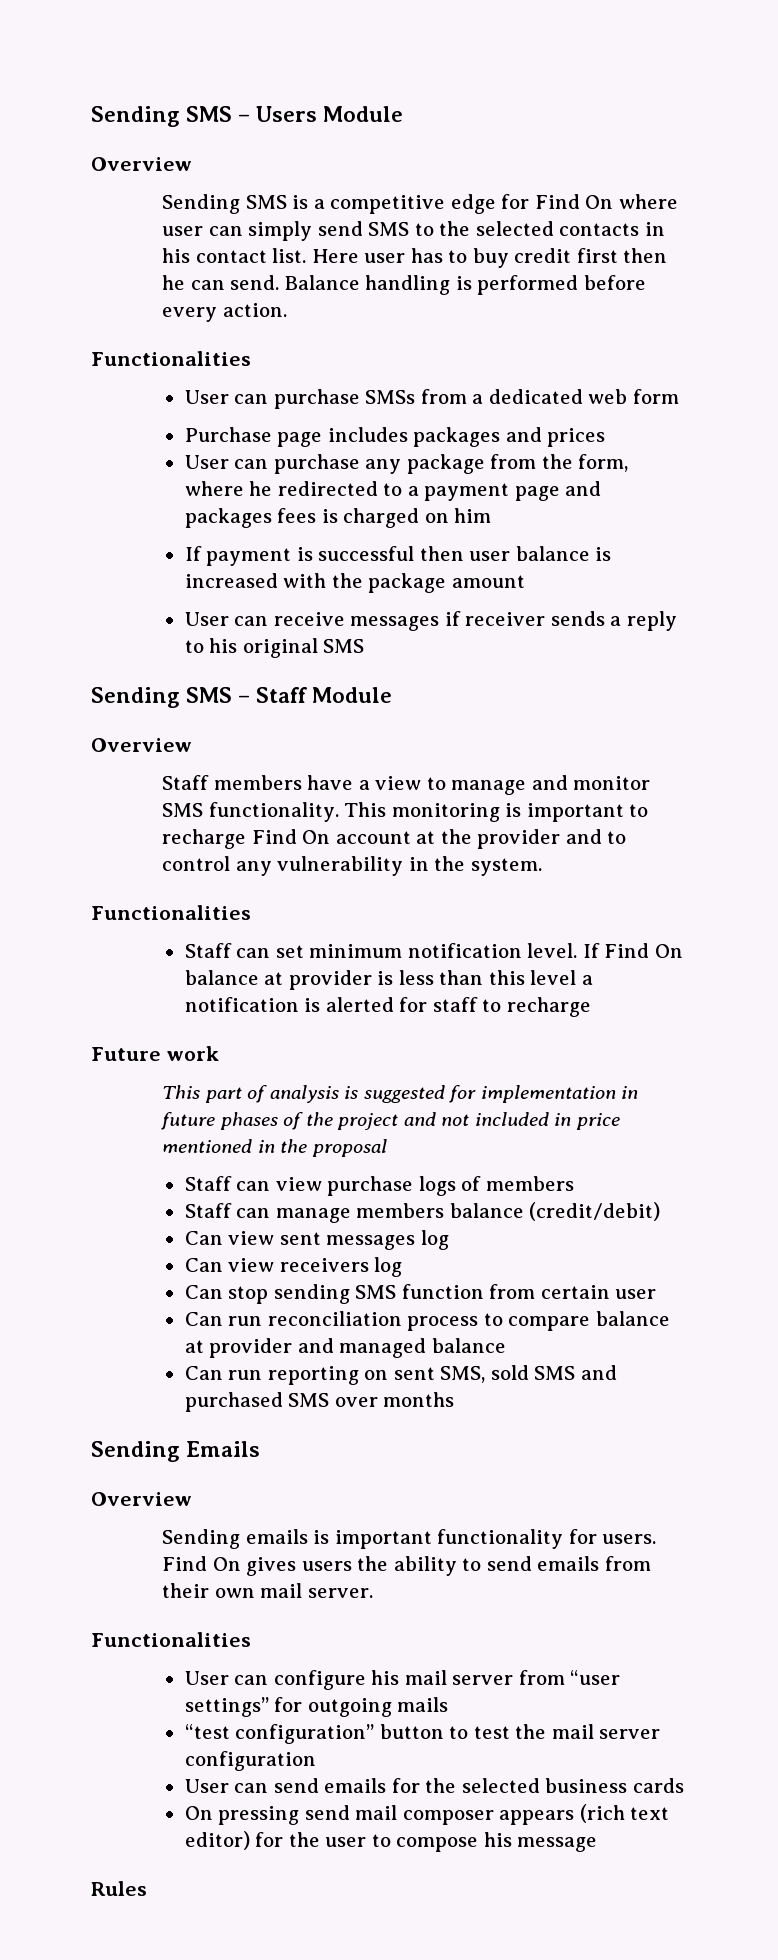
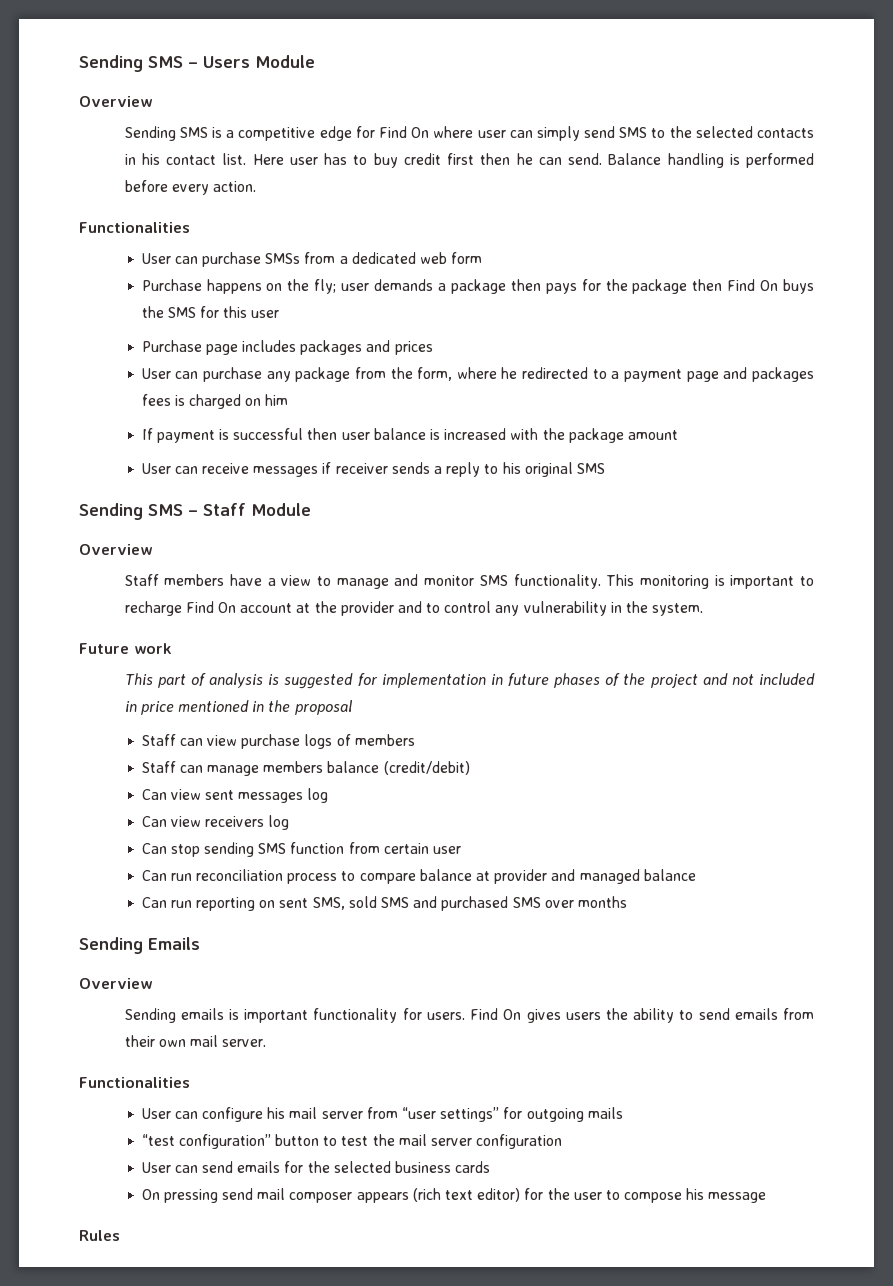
+ Purchase happens on the fly; user demands a package then pays for the package then Find On buys the SMS for this user
  This monitoring is important to recharge Find On account at the provider and to control any vulnerability in the system.
- Functionalities
- Staff can set minimum notification level. If Find On balance at provider is less than this level a notification is alerted for staff to recharge

